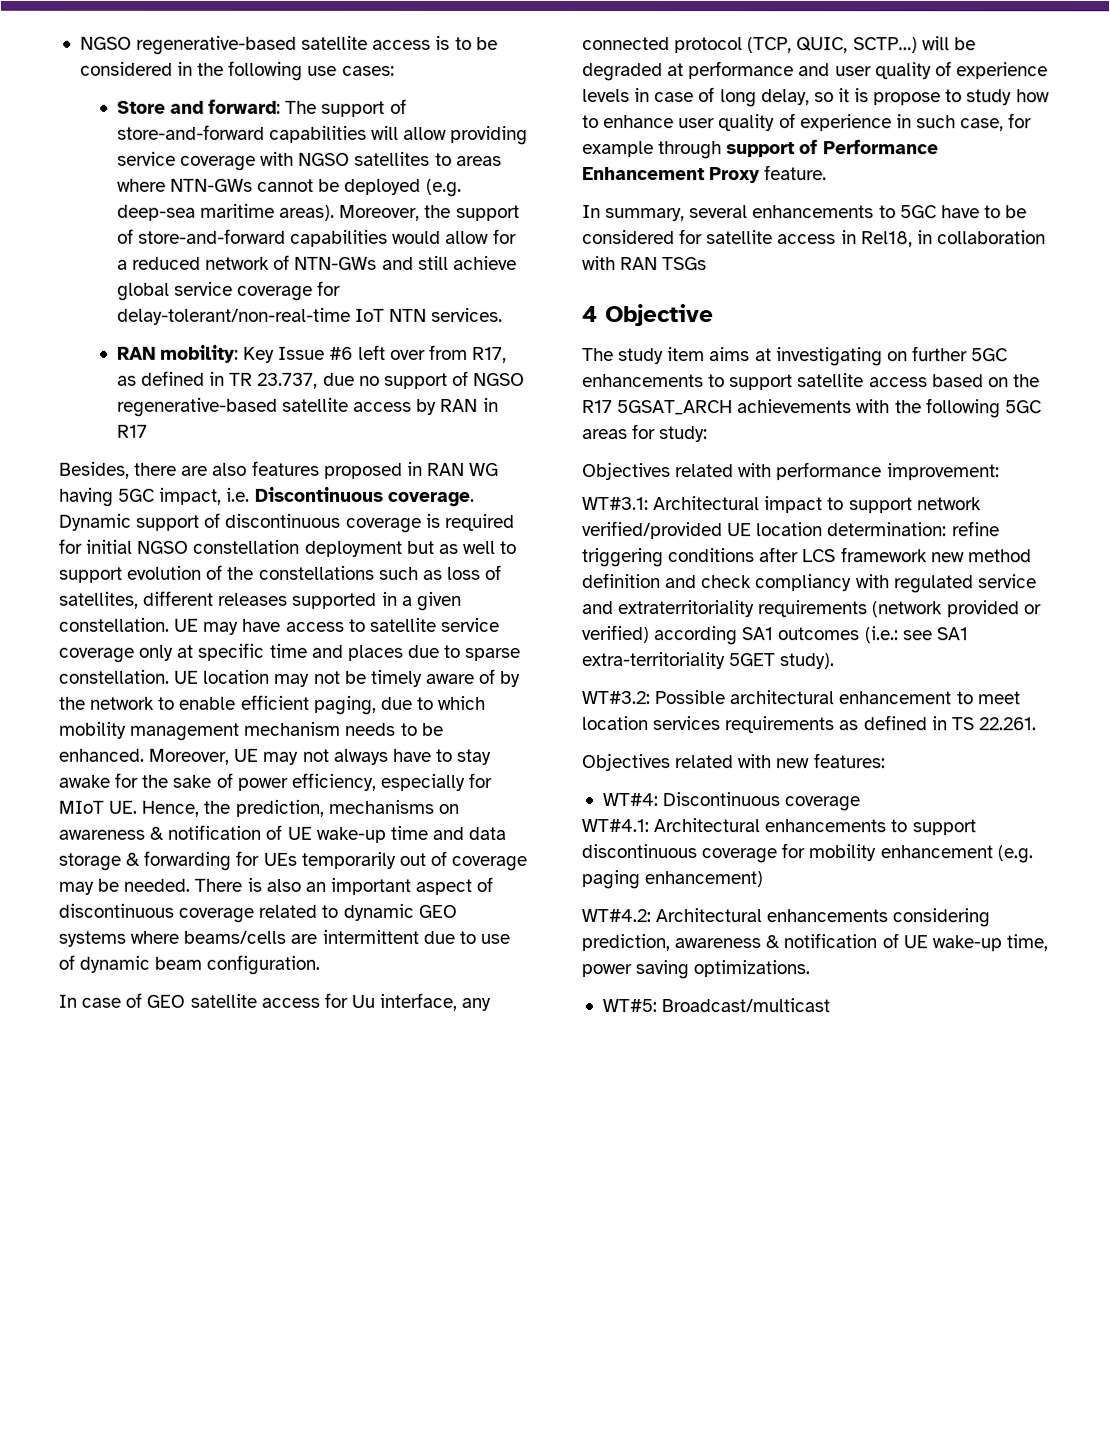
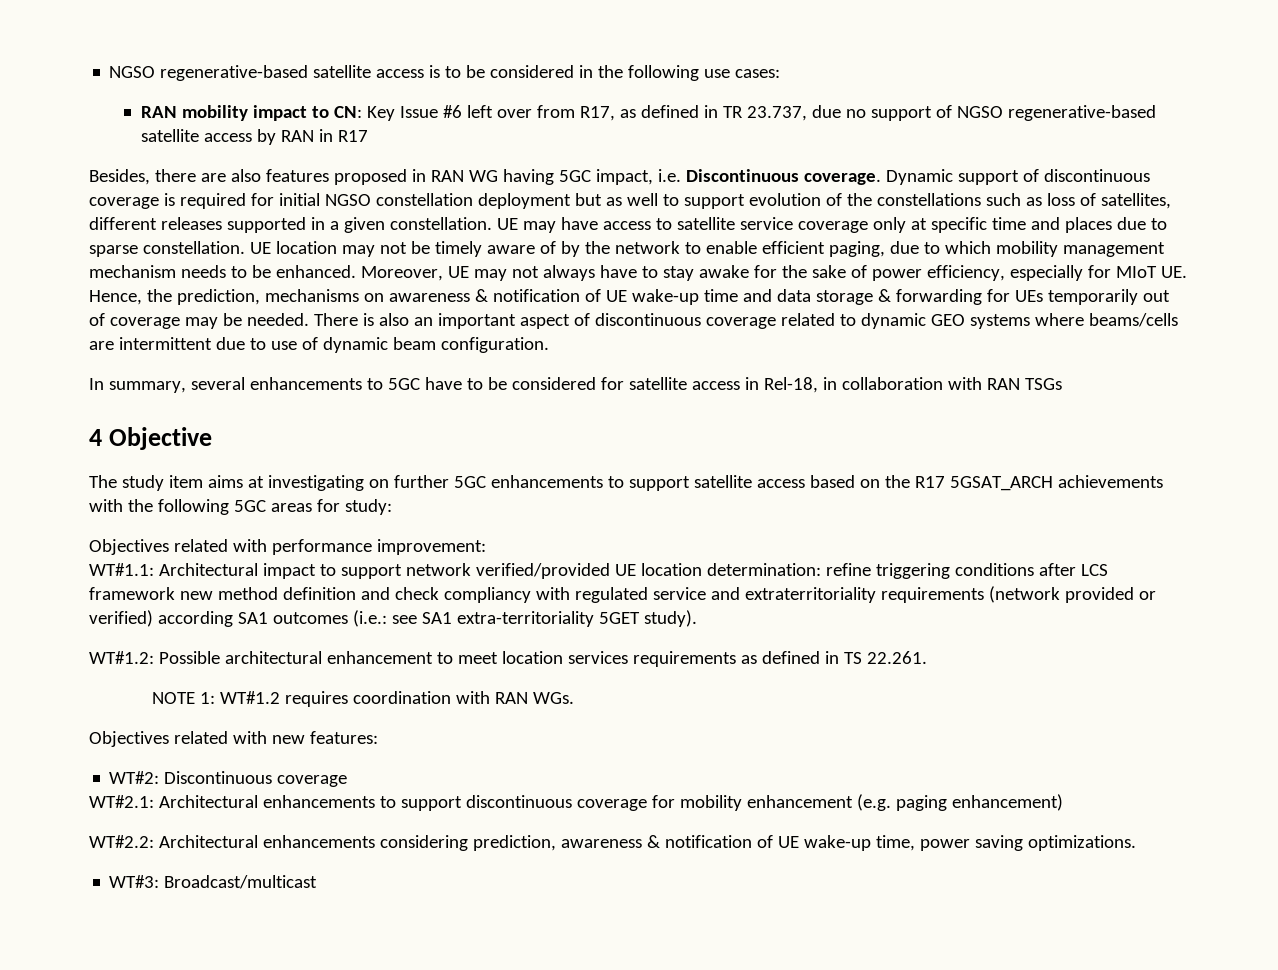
- Store and forward: The support of store-and-forward capabilities will allow providing service coverage with NGSO satellites to areas where NTN-GWs cannot be deployed (e.g. deep-sea maritime areas). Moreover, the support of store-and-forward capabilities would allow for a reduced network of NTN-GWs and still achieve global service coverage for delay-tolerant/non-real-time IoT NTN services.
- RAN mobility: Key Issue #6 left over from R17, as defined in TR 23.737, due no support of NGSO regenerative-based satellite access by RAN in R17
+ RAN mobility impact to CN: Key Issue #6 left over from R17, as defined in TR 23.737, due no support of NGSO regenerative-based satellite access by RAN in R17
- In case of GEO satellite access for Uu interface, any connected protocol (TCP, QUIC, SCTP…) will be degraded at performance and user quality of experience levels in case of long delay, so it is propose to study how to enhance user quality of experience in such case, for example through support of Performance Enhancement Proxy feature.
- In summary, several enhancements to 5GC have to be considered for satellite access in Rel18, in collaboration with RAN TSGs
+ In summary, several enhancements to 5GC have to be considered for satellite access in Rel-18, in collaboration with RAN TSGs
- WT#3.1: Architectural impact to support network verified/provided UE location determination: refine triggering conditions after LCS framework new method definition and check compliancy with regulated service and extraterritoriality requirements (network provided or verified) according SA1 outcomes (i.e.: see SA1 extra-territoriality 5GET study).
+ WT#1.1: Architectural impact to support network verified/provided UE location determination: refine triggering conditions after LCS framework new method definition and check compliancy with regulated service and extraterritoriality requirements (network provided or verified) according SA1 outcomes (i.e.: see SA1 extra-territoriality 5GET study).
- WT#3.2: Possible architectural enhancement to meet location services requirements as defined in TS 22.261.
+ WT#1.2: Possible architectural enhancement to meet location services requirements as defined in TS 22.261.
+ NOTE 1: WT#1.2 requires coordination with RAN WGs.
- WT#4: Discontinuous coverage
+ WT#2: Discontinuous coverage
- WT#4.1: Architectural enhancements to support discontinuous coverage for mobility enhancement (e.g. paging enhancement)
+ WT#2.1: Architectural enhancements to support discontinuous coverage for mobility enhancement (e.g. paging enhancement)
- WT#4.2: Architectural enhancements considering prediction, awareness & notification of UE wake-up time, power saving optimizations.
+ WT#2.2: Architectural enhancements considering prediction, awareness & notification of UE wake-up time, power saving optimizations.
- WT#5: Broadcast/multicast
+ WT#3: Broadcast/multicast

